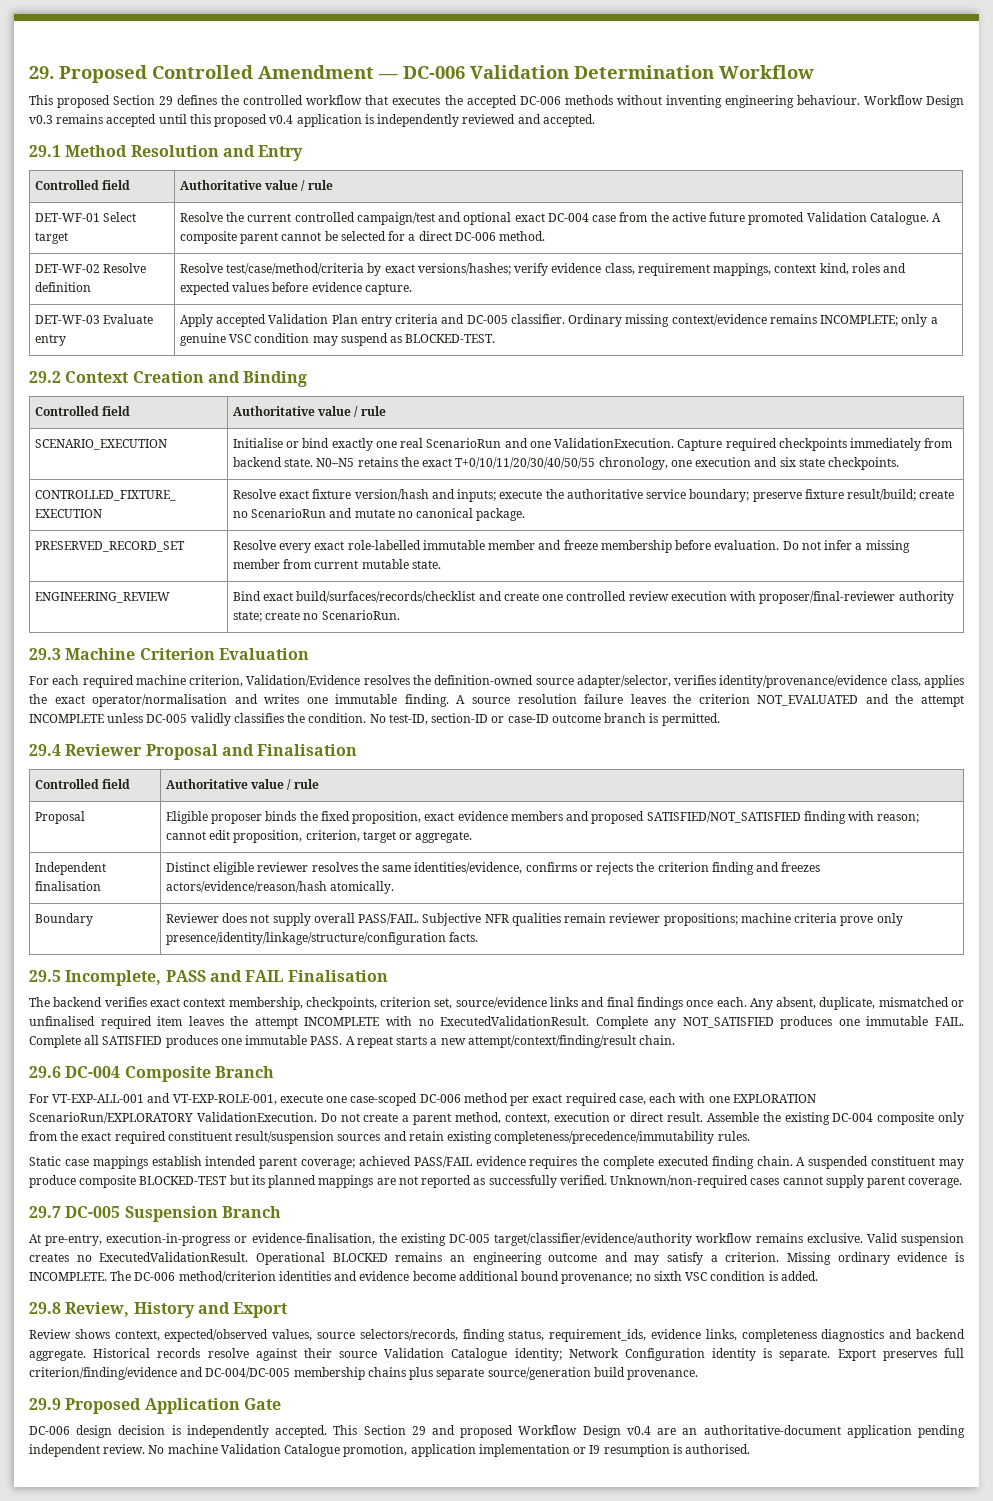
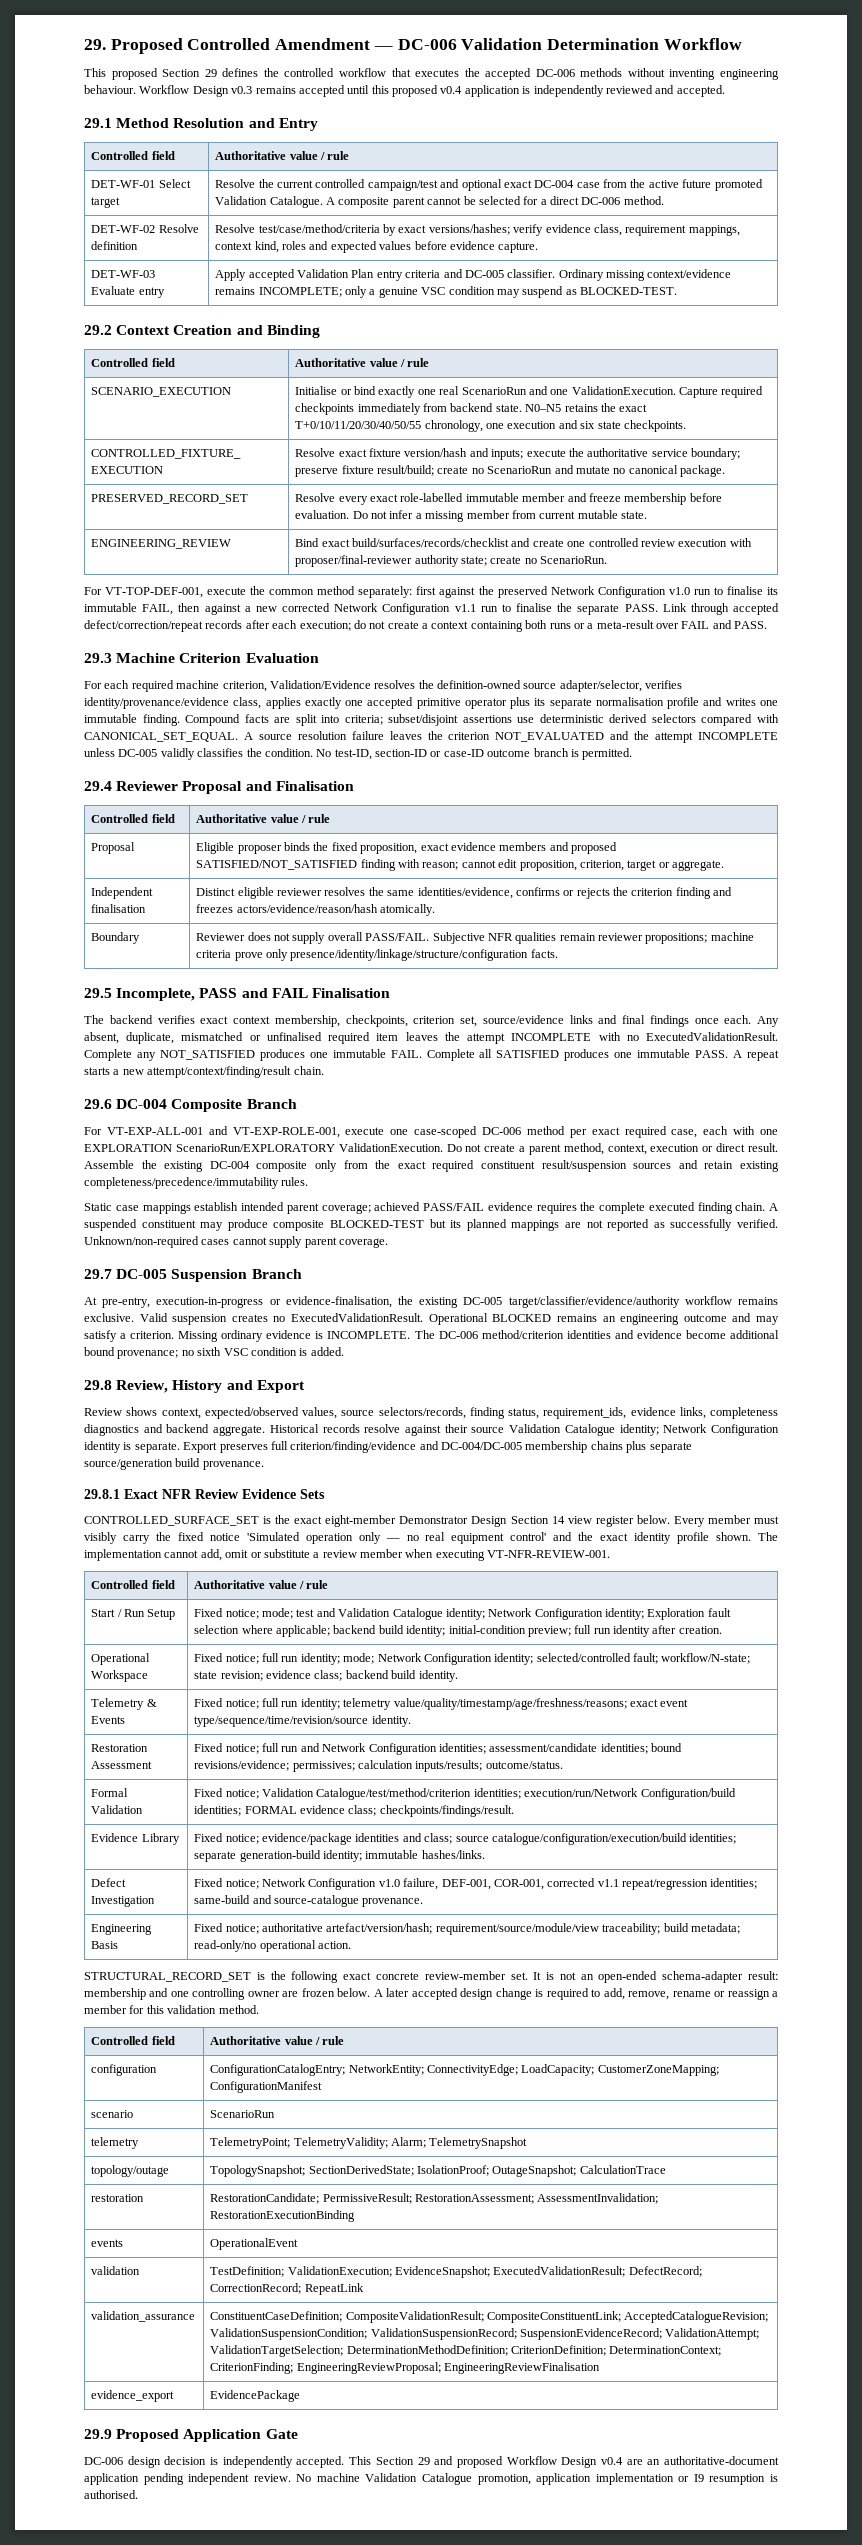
+ For VT-TOP-DEF-001, execute the common method separately: first against the preserved Network Configuration v1.0 run to finalise its immutable FAIL, then against a new corrected Network Configuration v1.1 run to finalise the separate PASS. Link through accepted defect/correction/repeat records after each execution; do not create a context containing both runs or a meta-result over FAIL and PASS.
- For each required machine criterion, Validation/Evidence resolves the definition-owned source adapter/selector, verifies identity/provenance/evidence class, applies the exact operator/normalisation and writes one immutable finding.
+ For each required machine criterion, Validation/Evidence resolves the definition-owned source adapter/selector, verifies identity/provenance/evidence class, applies exactly one accepted primitive operator plus its separate normalisation profile and writes one immutable finding.
+ Compound facts are split into criteria; subset/disjoint assertions use deterministic derived selectors compared with CANONICAL_SET_EQUAL.
+ 29.8.1 Exact NFR Review Evidence Sets
+ CONTROLLED_SURFACE_SET is the exact eight-member Demonstrator Design Section 14 view register below. Every member must visibly carry the fixed notice 'Simulated operation only — no real equipment control' and the exact identity profile shown. The implementation cannot add, omit or substitute a review member when executing VT-NFR-REVIEW-001.
+ Controlled field | Authoritative value / rule
+ Start / Run Setup | Fixed notice; mode; test and Validation Catalogue identity; Network Configuration identity; Exploration fault selection where applicable; backend build identity; initial-condition preview; full run identity after creation.
+ Operational Workspace | Fixed notice; full run identity; mode; Network Configuration identity; selected/controlled fault; workflow/N-state; state revision; evidence class; backend build identity.
+ Telemetry & Events | Fixed notice; full run identity; telemetry value/quality/timestamp/age/freshness/reasons; exact event type/sequence/time/revision/source identity.
+ Restoration Assessment | Fixed notice; full run and Network Configuration identities; assessment/candidate identities; bound revisions/evidence; permissives; calculation inputs/results; outcome/status.
+ Formal Validation | Fixed notice; Validation Catalogue/test/method/criterion identities; execution/run/Network Configuration/build identities; FORMAL evidence class; checkpoints/findings/result.
+ Evidence Library | Fixed notice; evidence/package identities and class; source catalogue/configuration/execution/build identities; separate generation-build identity; immutable hashes/links.
+ Defect Investigation | Fixed notice; Network Configuration v1.0 failure, DEF-001, COR-001, corrected v1.1 repeat/regression identities; same-build and source-catalogue provenance.
+ Engineering Basis | Fixed notice; authoritative artefact/version/hash; requirement/source/module/view traceability; build metadata; read-only/no operational action.
+ STRUCTURAL_RECORD_SET is the following exact concrete review-member set. It is not an open-ended schema-adapter result: membership and one controlling owner are frozen below. A later accepted design change is required to add, remove, rename or reassign a member for this validation method.
+ Controlled field | Authoritative value / rule
+ configuration | ConfigurationCatalogEntry; NetworkEntity; ConnectivityEdge; LoadCapacity; CustomerZoneMapping; ConfigurationManifest
+ scenario | ScenarioRun
+ telemetry | TelemetryPoint; TelemetryValidity; Alarm; TelemetrySnapshot
+ topology/outage | TopologySnapshot; SectionDerivedState; IsolationProof; OutageSnapshot; CalculationTrace
+ restoration | RestorationCandidate; PermissiveResult; RestorationAssessment; AssessmentInvalidation; RestorationExecutionBinding
+ events | OperationalEvent
+ validation | TestDefinition; ValidationExecution; EvidenceSnapshot; ExecutedValidationResult; DefectRecord; CorrectionRecord; RepeatLink
+ validation_assurance | ConstituentCaseDefinition; CompositeValidationResult; CompositeConstituentLink; AcceptedCatalogueRevision; ValidationSuspensionCondition; ValidationSuspensionRecord; SuspensionEvidenceRecord; ValidationAttempt; ValidationTargetSelection; DeterminationMethodDefinition; CriterionDefinition; DeterminationContext; CriterionFinding; EngineeringReviewProposal; EngineeringReviewFinalisation
+ evidence_export | EvidencePackage

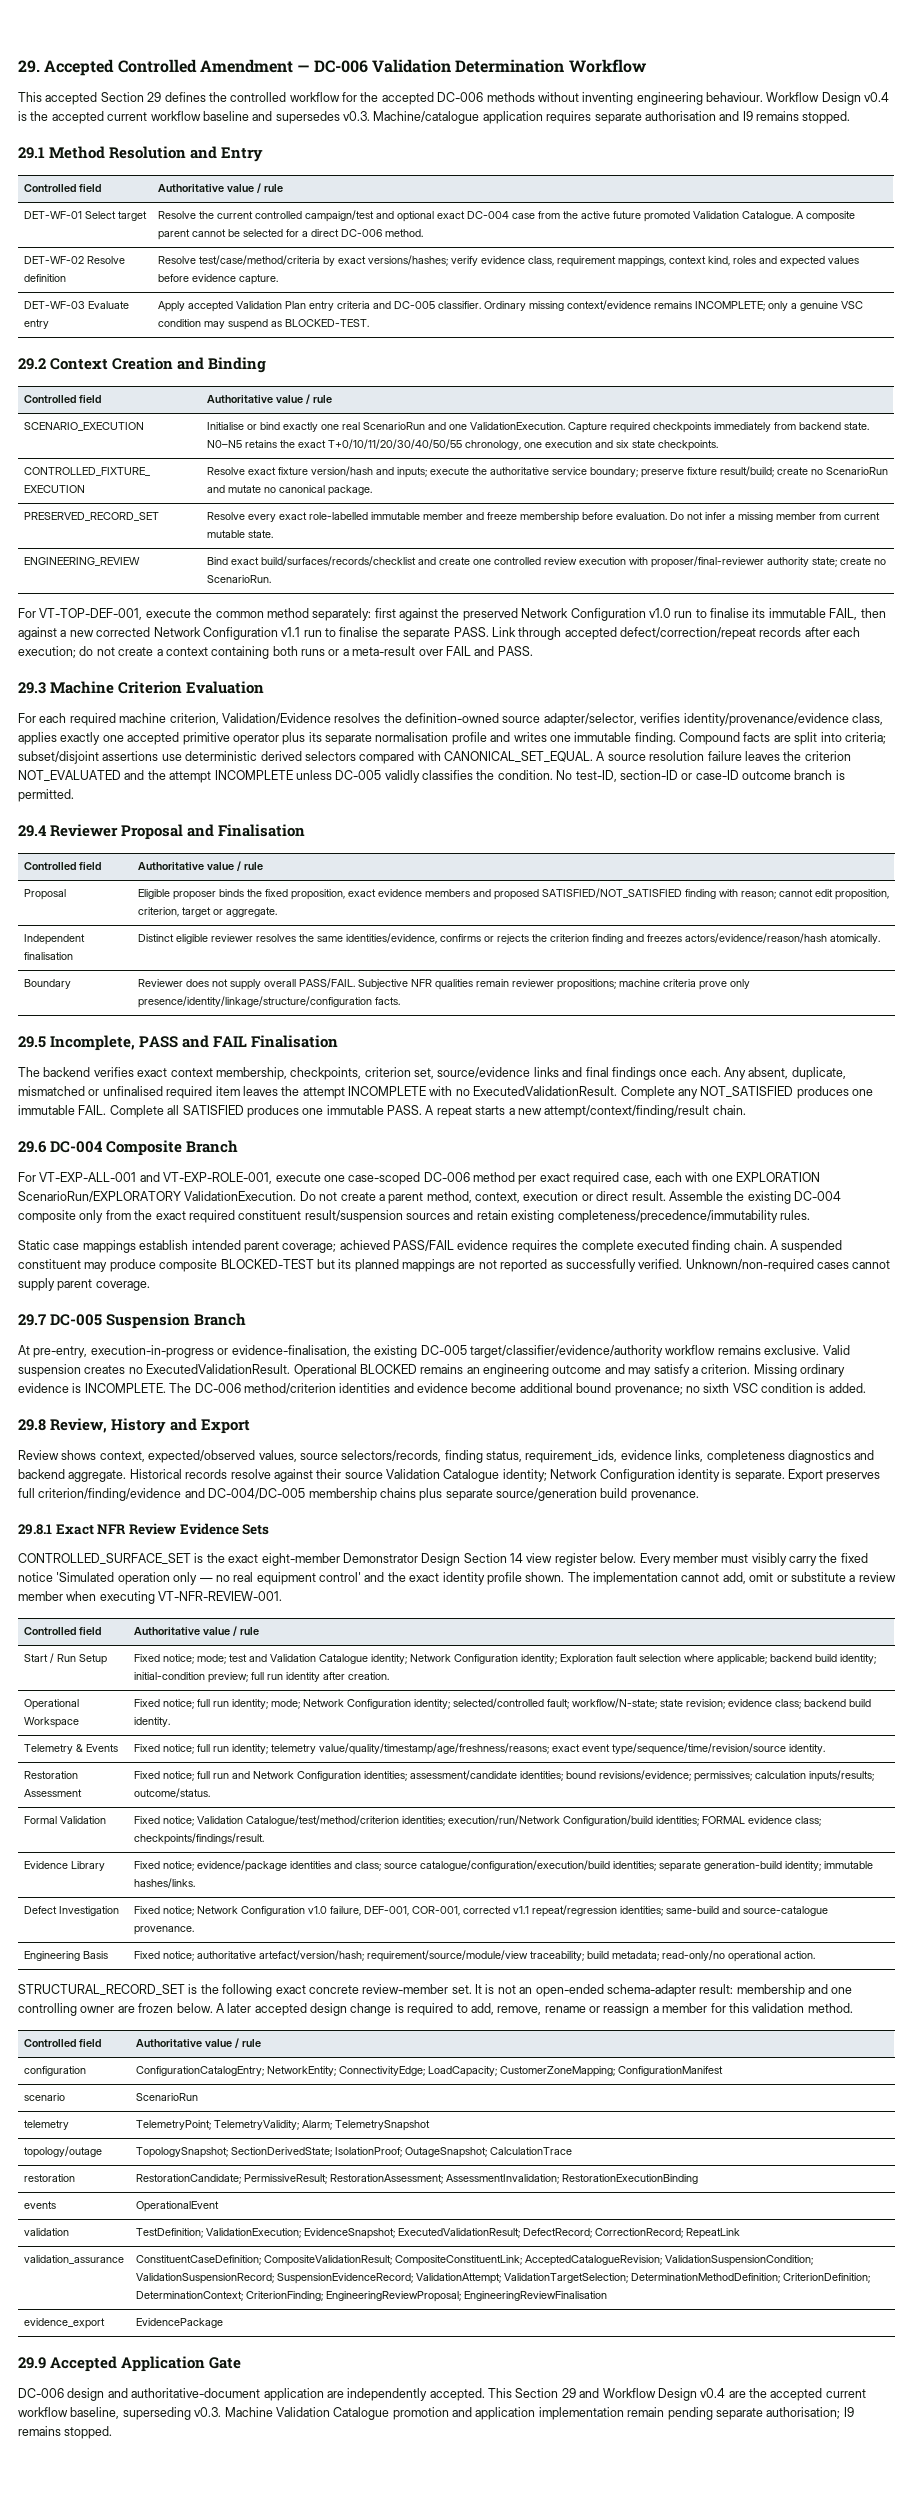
- 29. Proposed Controlled Amendment — DC-006 Validation Determination Workflow
+ 29. Accepted Controlled Amendment — DC-006 Validation Determination Workflow
- This proposed Section 29 defines the controlled workflow that executes the accepted DC-006 methods without inventing engineering behaviour.
+ This accepted Section 29 defines the controlled workflow for the accepted DC-006 methods without inventing engineering behaviour.
- Workflow Design v0.3 remains accepted until this proposed v0.4 application is independently reviewed and accepted.
+ Workflow Design v0.4 is the accepted current workflow baseline and supersedes v0.3. Machine/catalogue application requires separate authorisation and I9 remains stopped.
- 29.9 Proposed Application Gate
+ 29.9 Accepted Application Gate
- DC-006 design decision is independently accepted.
+ DC-006 design and authoritative-document application are independently accepted.
- This Section 29 and proposed Workflow Design v0.4 are an authoritative-document application pending independent review. No machine Validation Catalogue promotion, application implementation or I9 resumption is authorised.
+ This Section 29 and Workflow Design v0.4 are the accepted current workflow baseline, superseding v0.3. Machine Validation Catalogue promotion and application implementation remain pending separate authorisation; I9 remains stopped.

